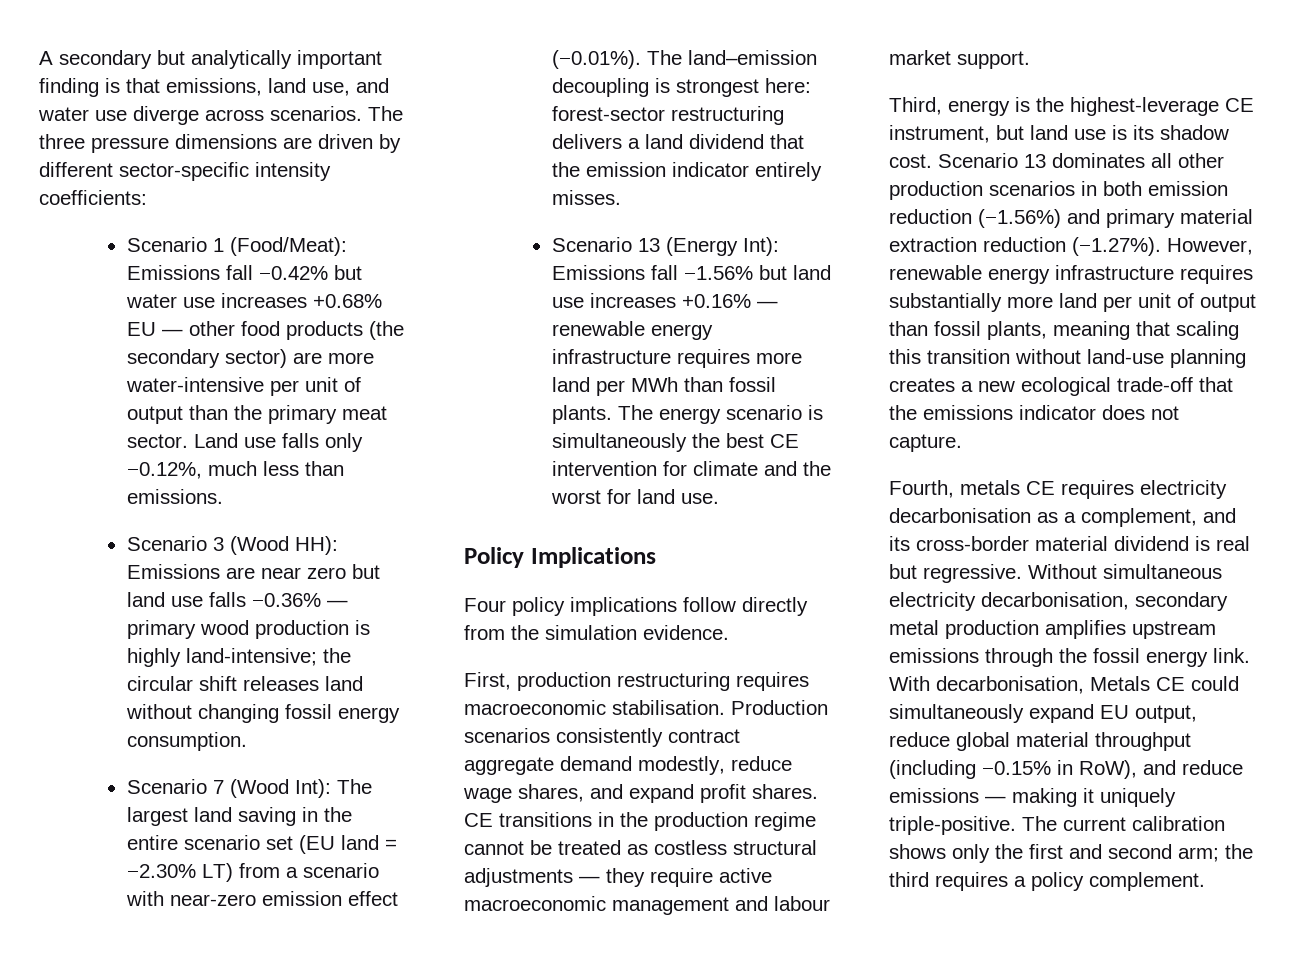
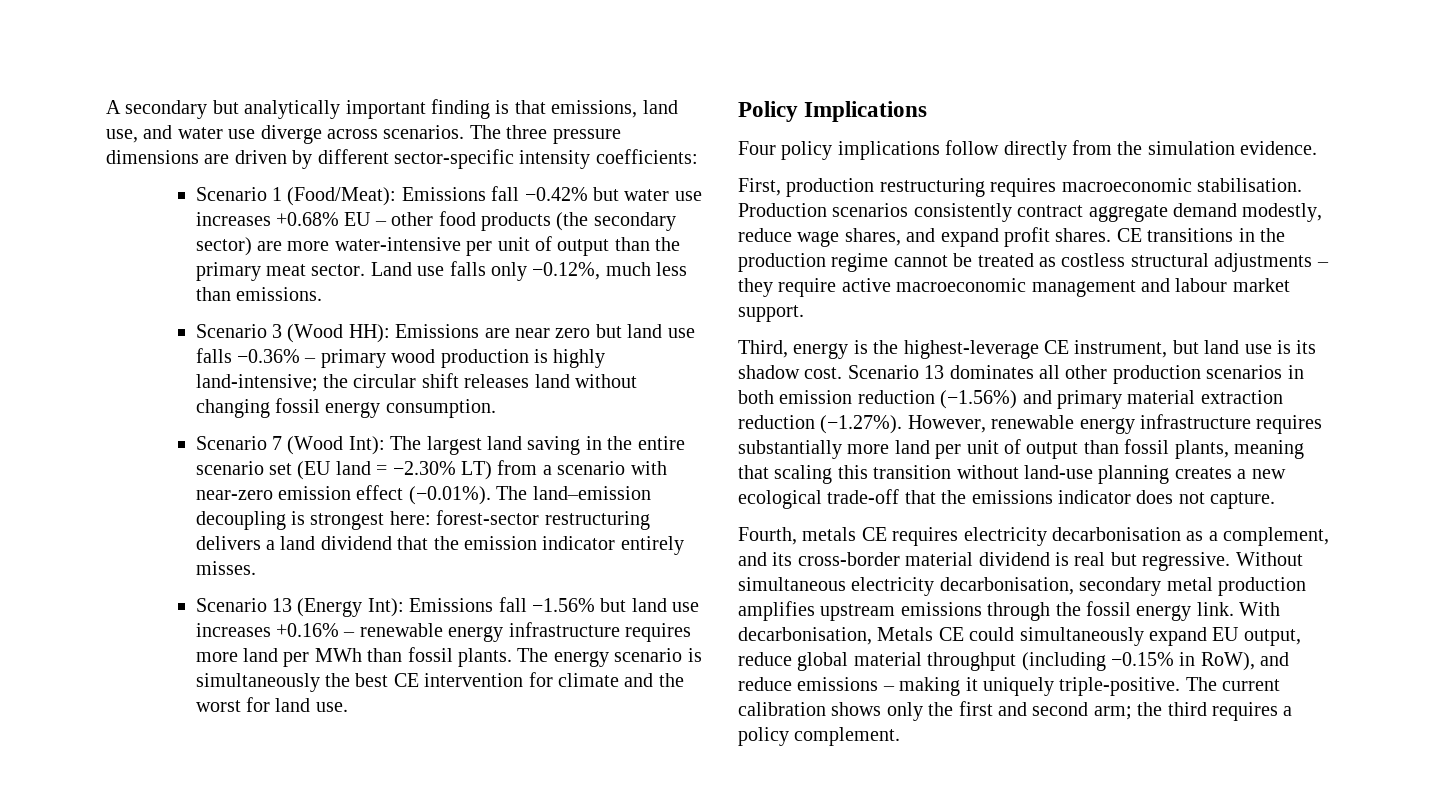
- Scenario 1 (Food/Meat): Emissions fall −0.42% but water use increases +0.68% EU — other food products (the secondary sector) are more water-intensive per unit of output than the primary meat sector.
+ Scenario 1 (Food/Meat): Emissions fall −0.42% but water use increases +0.68% EU – other food products (the secondary sector) are more water-intensive per unit of output than the primary meat sector.
- Scenario 3 (Wood HH): Emissions are near zero but land use falls −0.36% — primary wood production is highly land-intensive; the circular shift releases land without changing fossil energy consumption.
+ Scenario 3 (Wood HH): Emissions are near zero but land use falls −0.36% – primary wood production is highly land-intensive; the circular shift releases land without changing fossil energy consumption.
- Scenario 13 (Energy Int): Emissions fall −1.56% but land use increases +0.16% — renewable energy infrastructure requires more land per MWh than fossil plants.
+ Scenario 13 (Energy Int): Emissions fall −1.56% but land use increases +0.16% – renewable energy infrastructure requires more land per MWh than fossil plants.
- CE transitions in the production regime cannot be treated as costless structural adjustments — they require active macroeconomic management and labour market support.
+ CE transitions in the production regime cannot be treated as costless structural adjustments – they require active macroeconomic management and labour market support.
- With decarbonisation, Metals CE could simultaneously expand EU output, reduce global material throughput (including −0.15% in RoW), and reduce emissions — making it uniquely triple-positive.
+ With decarbonisation, Metals CE could simultaneously expand EU output, reduce global material throughput (including −0.15% in RoW), and reduce emissions – making it uniquely triple-positive.

